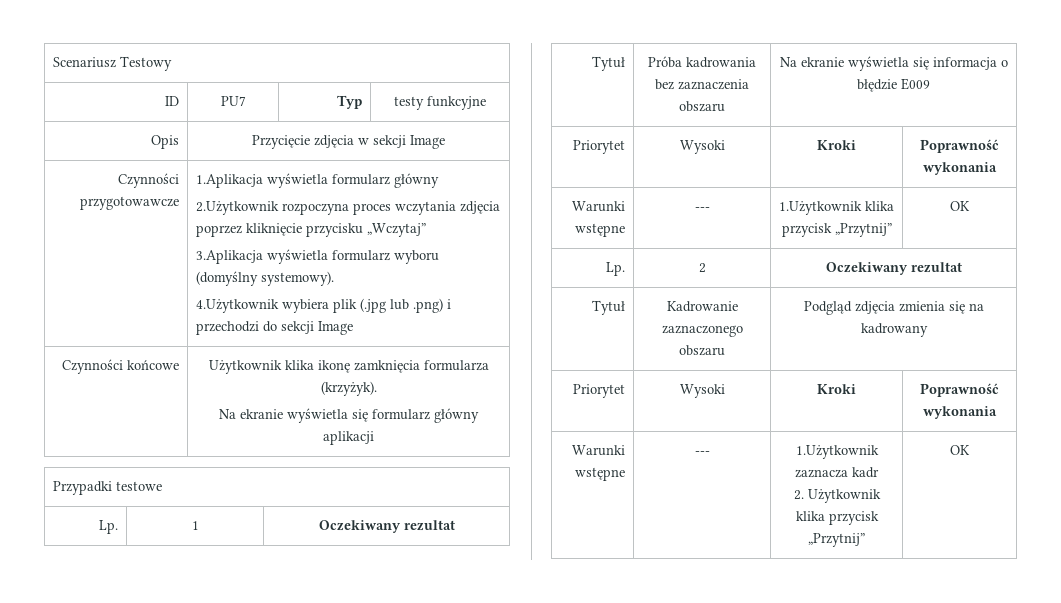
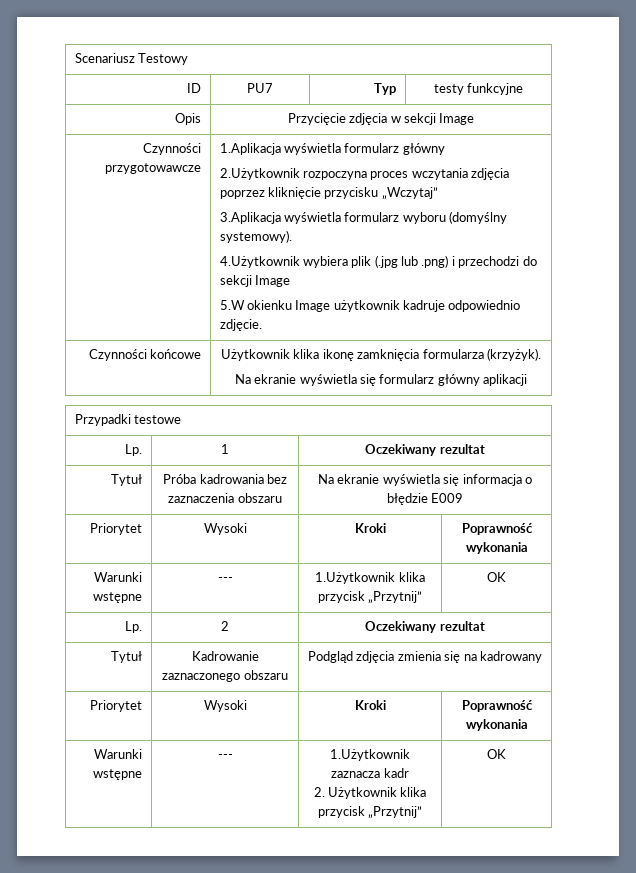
  Czynności przygotowawcze | 1.Aplikacja wyświetla formularz główny
  2.Użytkownik rozpoczyna proces wczytania zdjęcia poprzez kliknięcie przycisku „Wczytaj”
  3.Aplikacja wyświetla formularz wyboru (domyślny systemowy).
  4.Użytkownik wybiera plik (.jpg lub .png) i przechodzi do sekcji Image
+ 5.W okienku Image użytkownik kadruje odpowiednio zdjęcie.

